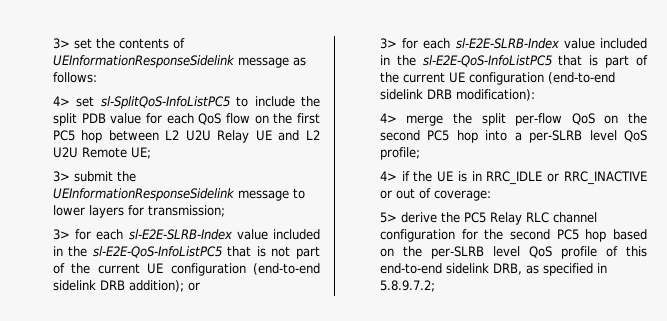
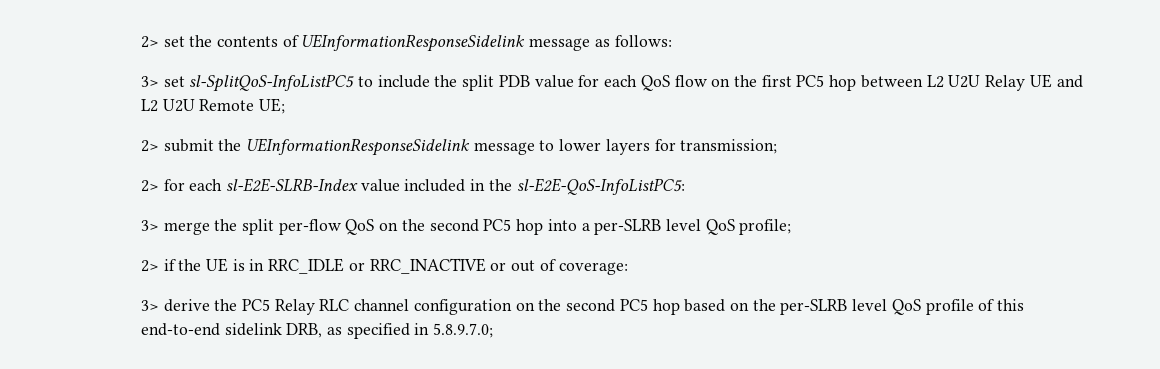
- 3> set the contents of UEInformationResponseSidelink message as follows:
+ 2> set the contents of UEInformationResponseSidelink message as follows:
- 4> set sl-SplitQoS-InfoListPC5 to include the split PDB value for each QoS flow on the first PC5 hop between L2 U2U Relay UE and L2 U2U Remote UE;
+ 3> set sl-SplitQoS-InfoListPC5 to include the split PDB value for each QoS flow on the first PC5 hop between L2 U2U Relay UE and L2 U2U Remote UE;
- 3> submit the UEInformationResponseSidelink message to lower layers for transmission;
+ 2> submit the UEInformationResponseSidelink message to lower layers for transmission;
- 3> for each sl-E2E-SLRB-Index value included in the sl-E2E-QoS-InfoListPC5 that is not part of the current UE configuration (end-to-end sidelink DRB addition); or
- 3> for each sl-E2E-SLRB-Index value included in the sl-E2E-QoS-InfoListPC5 that is part of the current UE configuration (end-to-end sidelink DRB modification):
- 4> merge the split per-flow QoS on the second PC5 hop into a per-SLRB level QoS profile;
+ 2> for each sl-E2E-SLRB-Index value included in the sl-E2E-QoS-InfoListPC5:
+ 3> merge the split per-flow QoS on the second PC5 hop into a per-SLRB level QoS profile;
- 4> if the UE is in RRC_IDLE or RRC_INACTIVE or out of coverage:
+ 2> if the UE is in RRC_IDLE or RRC_INACTIVE or out of coverage:
- 5> derive the PC5 Relay RLC channel configuration for the second PC5 hop based on the per-SLRB level QoS profile of this end-to-end sidelink DRB, as specified in 5.8.9.7.2;
+ 3> derive the PC5 Relay RLC channel configuration on the second PC5 hop based on the per-SLRB level QoS profile of this end-to-end sidelink DRB, as specified in 5.8.9.7.0;

